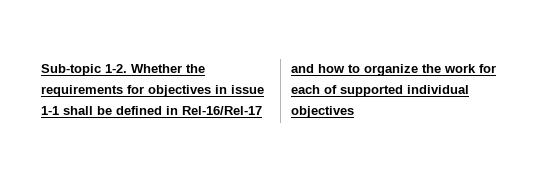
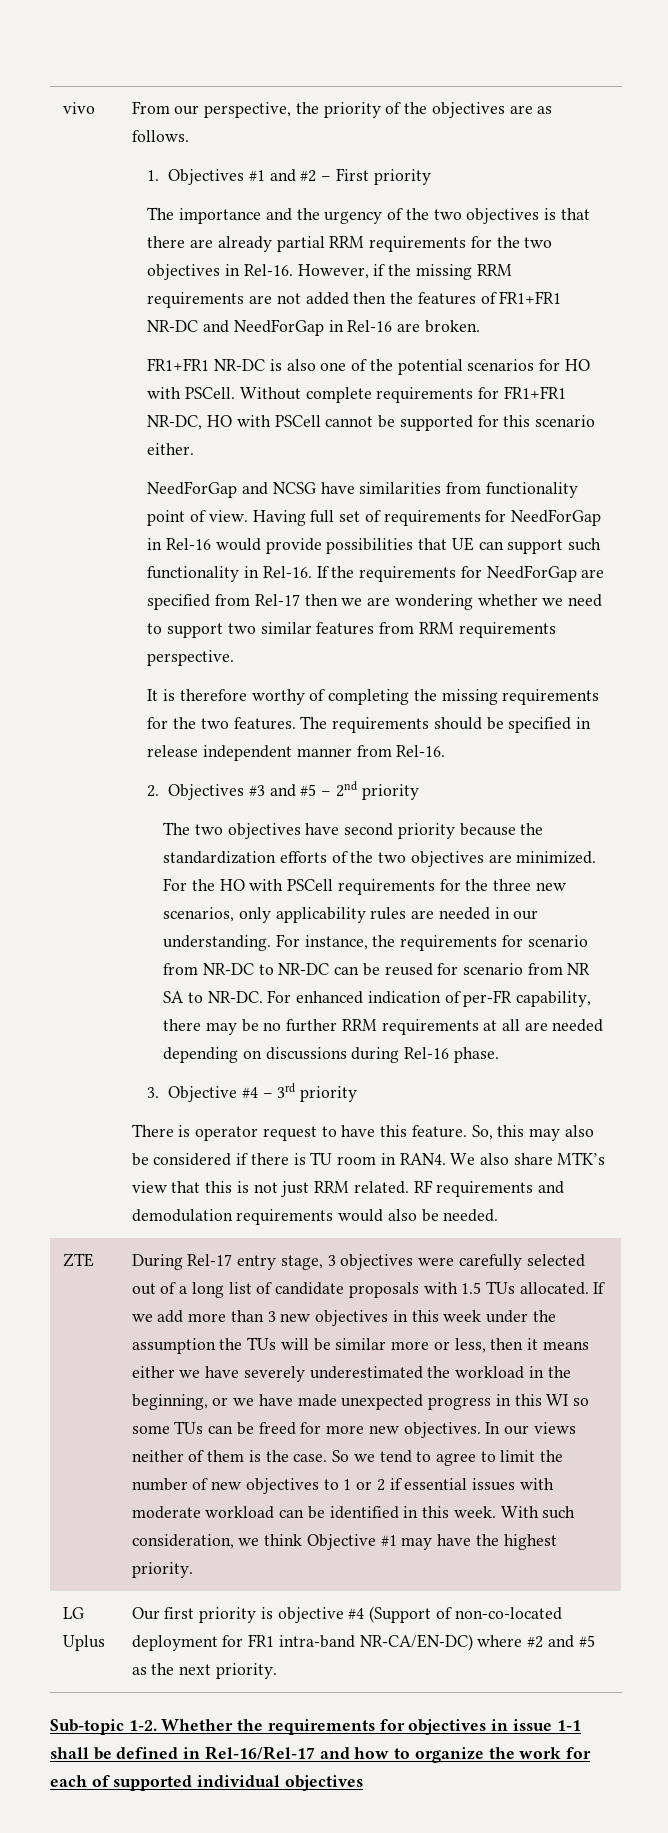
+ vivo | From our perspective, the priority of the objectives are as follows.
+ 1. Objectives #1 and #2 – First priority
+ The importance and the urgency of the two objectives is that there are already partial RRM requirements for the two objectives in Rel-16. However, if the missing RRM requirements are not added then the features of FR1+FR1 NR-DC and NeedForGap in Rel-16 are broken.
+ FR1+FR1 NR-DC is also one of the potential scenarios for HO with PSCell. Without complete requirements for FR1+FR1 NR-DC, HO with PSCell cannot be supported for this scenario either.
+ NeedForGap and NCSG have similarities from functionality point of view. Having full set of requirements for NeedForGap in Rel-16 would provide possibilities that UE can support such functionality in Rel-16. If the requirements for NeedForGap are specified from Rel-17 then we are wondering whether we need to support two similar features from RRM requirements perspective.
+ It is therefore worthy of completing the missing requirements for the two features. The requirements should be specified in release independent manner from Rel-16.
+ 2. Objectives #3 and #5 – 2nd priority
+ The two objectives have second priority because the standardization efforts of the two objectives are minimized. For the HO with PSCell requirements for the three new scenarios, only applicability rules are needed in our understanding. For instance, the requirements for scenario from NR-DC to NR-DC can be reused for scenario from NR SA to NR-DC. For enhanced indication of per-FR capability, there may be no further RRM requirements at all are needed depending on discussions during Rel-16 phase.
+ 3. Objective #4 – 3rd priority
+ There is operator request to have this feature. So, this may also be considered if there is TU room in RAN4. We also share MTK’s view that this is not just RRM related. RF requirements and demodulation requirements would also be needed.
+ ZTE | During Rel-17 entry stage, 3 objectives were carefully selected out of a long list of candidate proposals with 1.5 TUs allocated. If we add more than 3 new objectives in this week under the assumption the TUs will be similar more or less, then it means either we have severely underestimated the workload in the beginning, or we have made unexpected progress in this WI so some TUs can be freed for more new objectives. In our views neither of them is the case. So we tend to agree to limit the number of new objectives to 1 or 2 if essential issues with moderate workload can be identified in this week. With such consideration, we think Objective #1 may have the highest priority.
+ LG Uplus | Our first priority is objective #4 (Support of non-co-located deployment for FR1 intra-band NR-CA/EN-DC) where #2 and #5 as the next priority.

